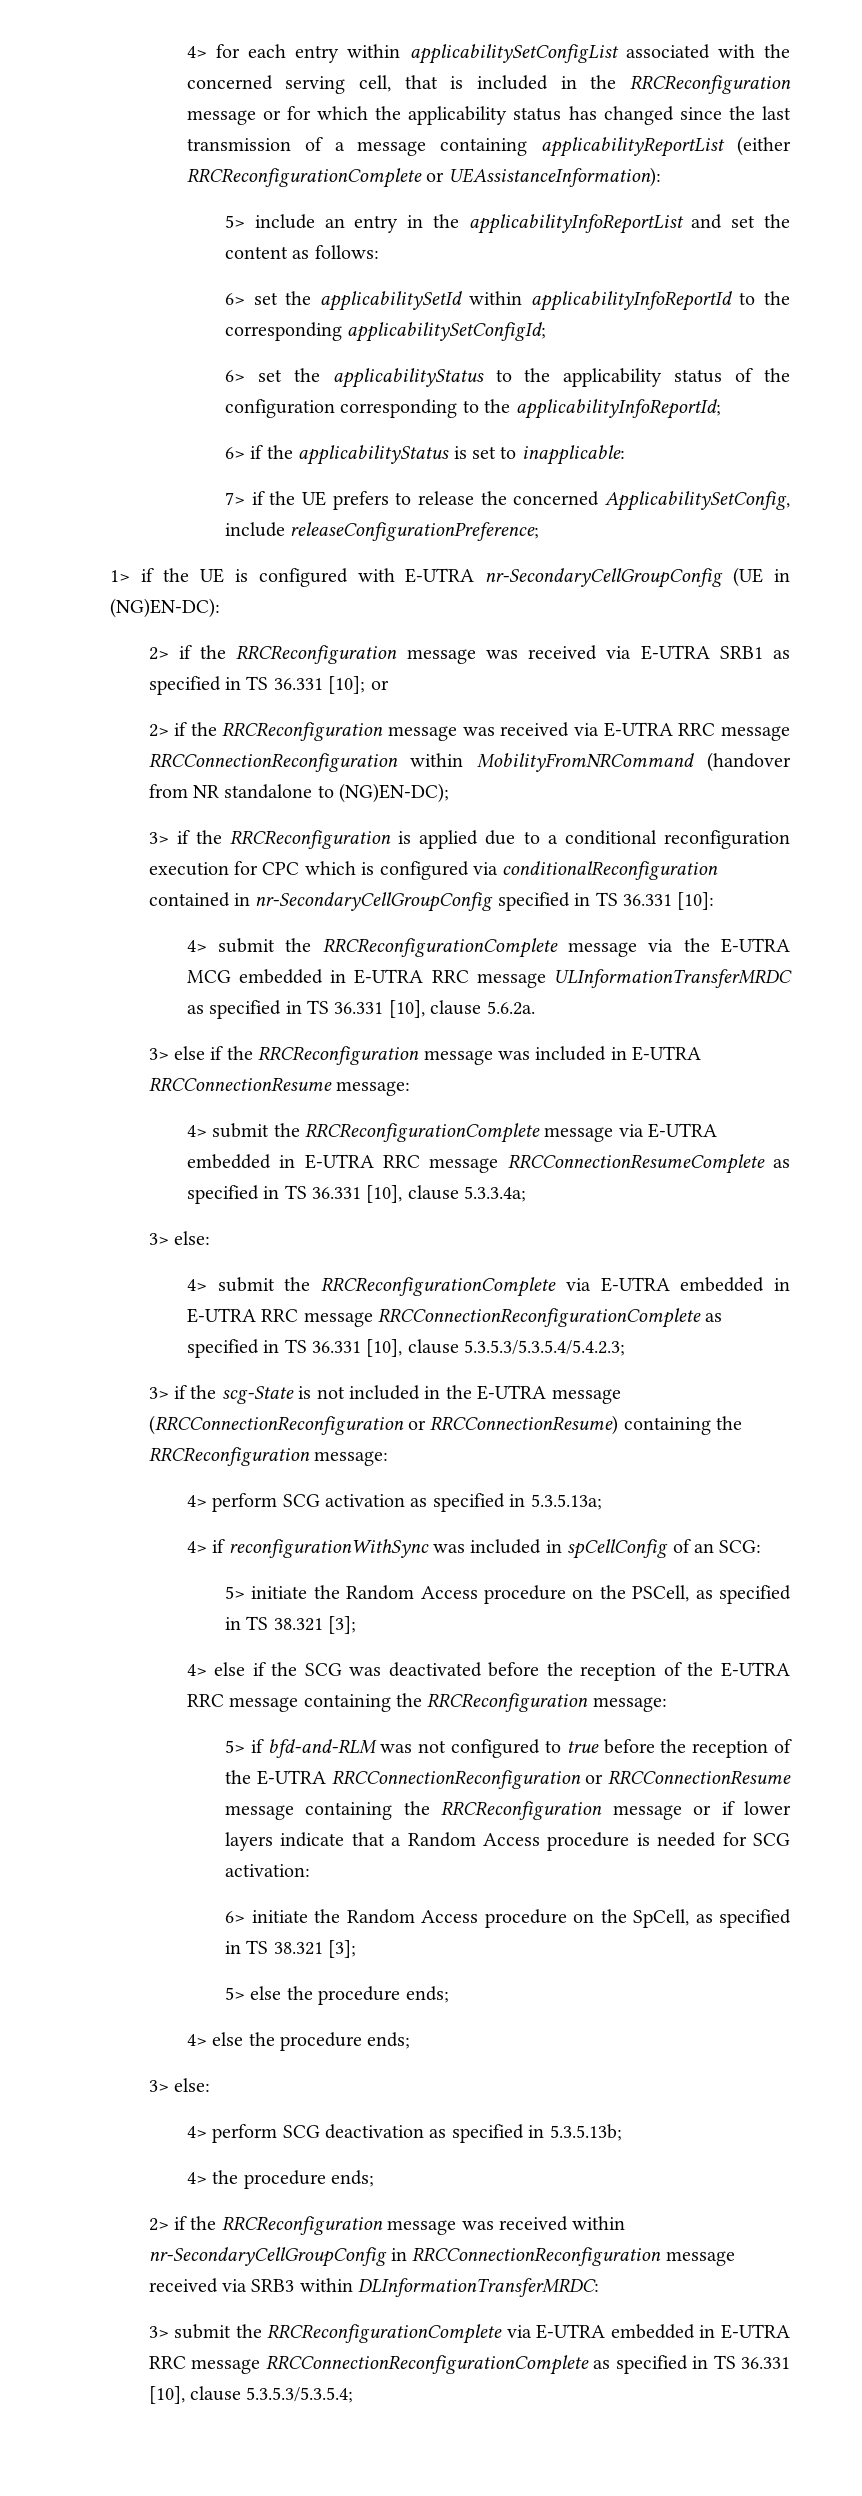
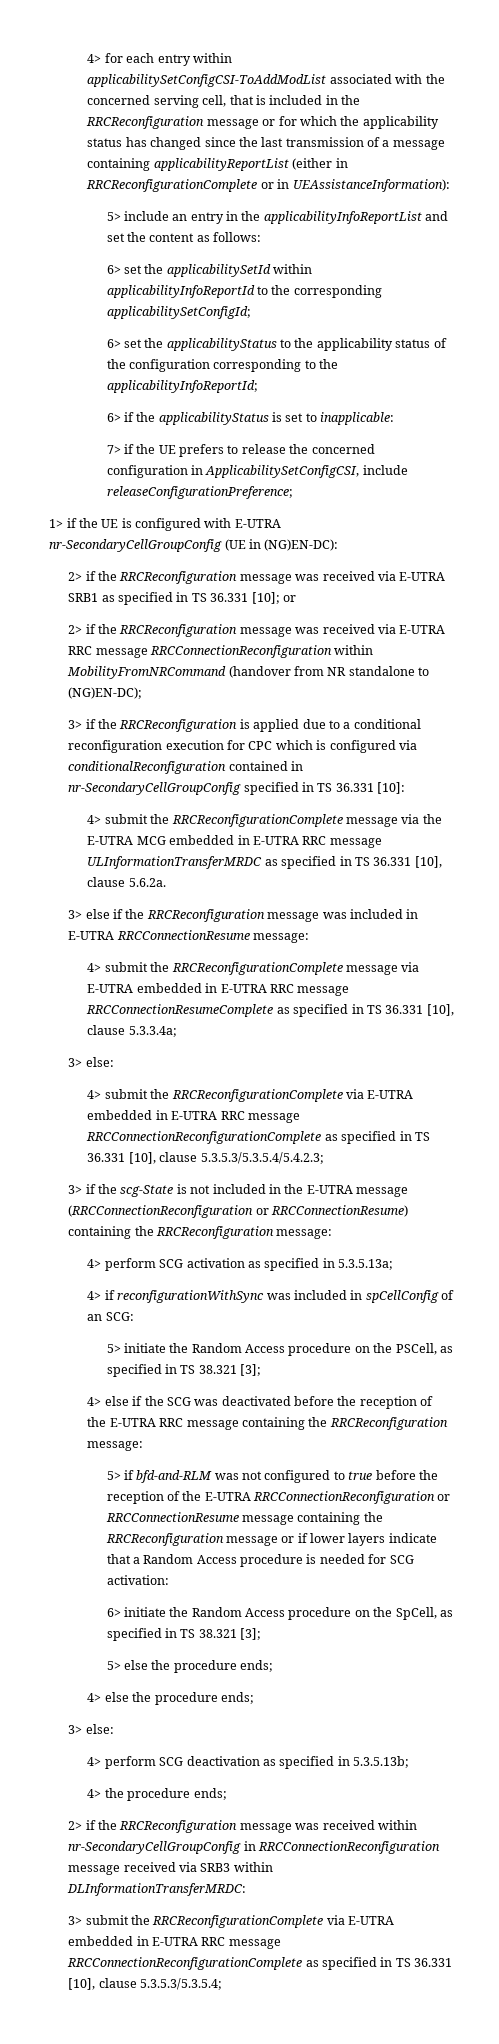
- 4> for each entry within applicabilitySetConfigList associated with the concerned serving cell, that is included in the RRCReconfiguration message or for which the applicability status has changed since the last transmission of a message containing applicabilityReportList (either RRCReconfigurationComplete or UEAssistanceInformation):
+ 4> for each entry within applicabilitySetConfigCSI-ToAddModList associated with the concerned serving cell, that is included in the RRCReconfiguration message or for which the applicability status has changed since the last transmission of a message containing applicabilityReportList (either in RRCReconfigurationComplete or in UEAssistanceInformation):
- 7> if the UE prefers to release the concerned ApplicabilitySetConfig, include releaseConfigurationPreference;
+ 7> if the UE prefers to release the concerned configuration in ApplicabilitySetConfigCSI, include releaseConfigurationPreference;

